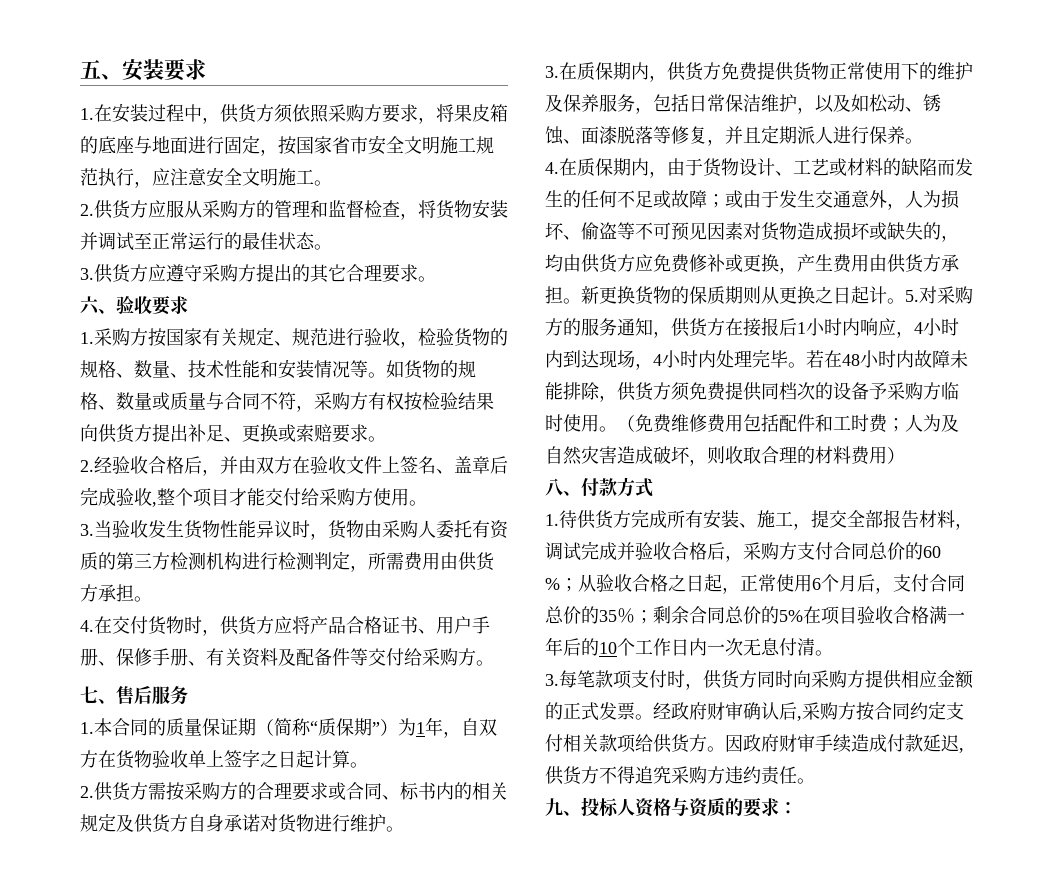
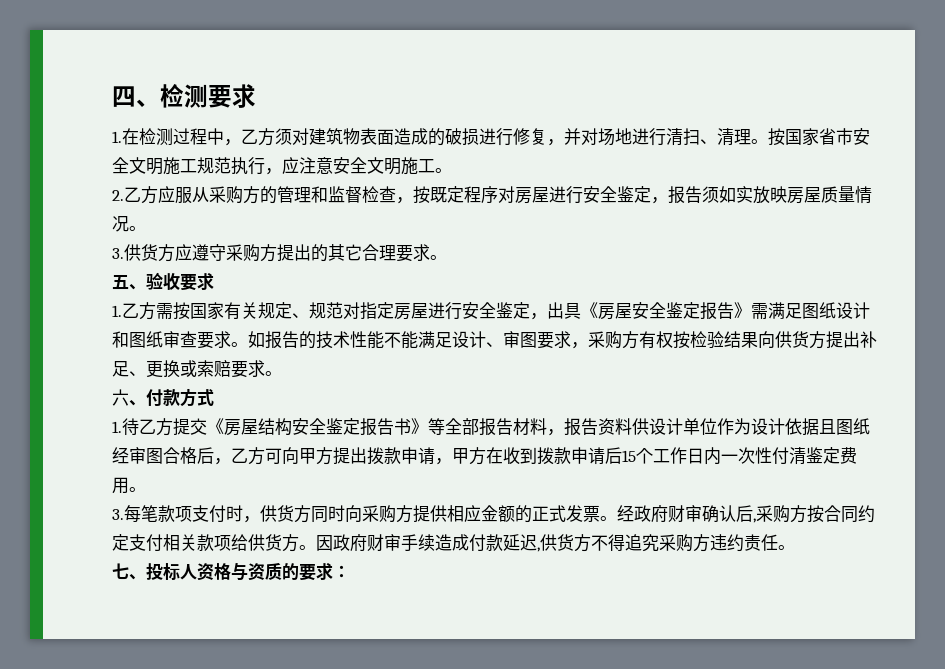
- 五、安装要求
+ 四、检测要求
- 1.在安装过程中，供货方须依照采购方要求，将果皮箱的底座与地面进行固定，按国家省市安全文明施工规范执行，应注意安全文明施工。
+ 1.在检测过程中，乙方须对建筑物表面造成的破损进行修复，并对场地进行清扫、清理。按国家省市安全文明施工规范执行，应注意安全文明施工。
- 2.供货方应服从采购方的管理和监督检查，将货物安装并调试至正常运行的最佳状态。
+ 2.乙方应服从采购方的管理和监督检查，按既定程序对房屋进行安全鉴定，报告须如实放映房屋质量情况。
- 六、验收要求
+ 五、验收要求
- 1.采购方按国家有关规定、规范进行验收，检验货物的规格、数量、技术性能和安装情况等。如货物的规格、数量或质量与合同不符，采购方有权按检验结果向供货方提出补足、更换或索赔要求。
+ 1.乙方需按国家有关规定、规范对指定房屋进行安全鉴定，出具《房屋安全鉴定报告》需满足图纸设计和图纸审查要求。如报告的技术性能不能满足设计、审图要求，采购方有权按检验结果向供货方提出补足、更换或索赔要求。
- 2.经验收合格后，并由双方在验收文件上签名、盖章后完成验收,整个项目才能交付给采购方使用。
- 3.当验收发生货物性能异议时，货物由采购人委托有资质的第三方检测机构进行检测判定，所需费用由供货方承担。
- 4.在交付货物时，供货方应将产品合格证书、用户手册、保修手册、有关资料及配备件等交付给采购方。
- 七、售后服务
- 1.本合同的质量保证期（简称“质保期”）为1年，自双方在货物验收单上签字之日起计算。
- 2.供货方需按采购方的合理要求或合同、标书内的相关规定及供货方自身承诺对货物进行维护。
- 3.在质保期内，供货方免费提供货物正常使用下的维护及保养服务，包括日常保洁维护，以及如松动、锈蚀、面漆脱落等修复，并且定期派人进行保养。
- 4.在质保期内，由于货物设计、工艺或材料的缺陷而发生的任何不足或故障；或由于发生交通意外，人为损坏、偷盗等不可预见因素对货物造成损坏或缺失的，均由供货方应免费修补或更换，产生费用由供货方承担。新更换货物的保质期则从更换之日起计。5.对采购方的服务通知，供货方在接报后1小时内响应，4小时内到达现场，4小时内处理完毕。若在48小时内故障未能排除，供货方须免费提供同档次的设备予采购方临时使用。（免费维修费用包括配件和工时费；人为及自然灾害造成破坏，则收取合理的材料费用）
- 八、付款方式
- 1.待供货方完成所有安装、施工，提交全部报告材料，调试完成并验收合格后，采购方支付合同总价的60 %；从验收合格之日起，正常使用6个月后，支付合同总价的35％；剩余合同总价的5%在项目验收合格满一年后的10个工作日内一次无息付清。
+ 六、付款方式
+ 1.待乙方提交《房屋结构安全鉴定报告书》等全部报告材料，报告资料供设计单位作为设计依据且图纸经审图合格后，乙方可向甲方提出拨款申请，甲方在收到拨款申请后15个工作日内一次性付清鉴定费用。
- 九、投标人资格与资质的要求：
+ 七、投标人资格与资质的要求：

